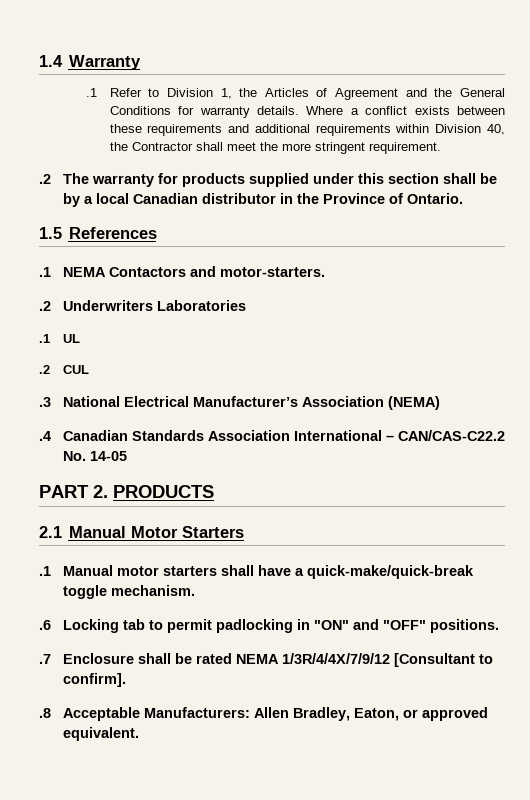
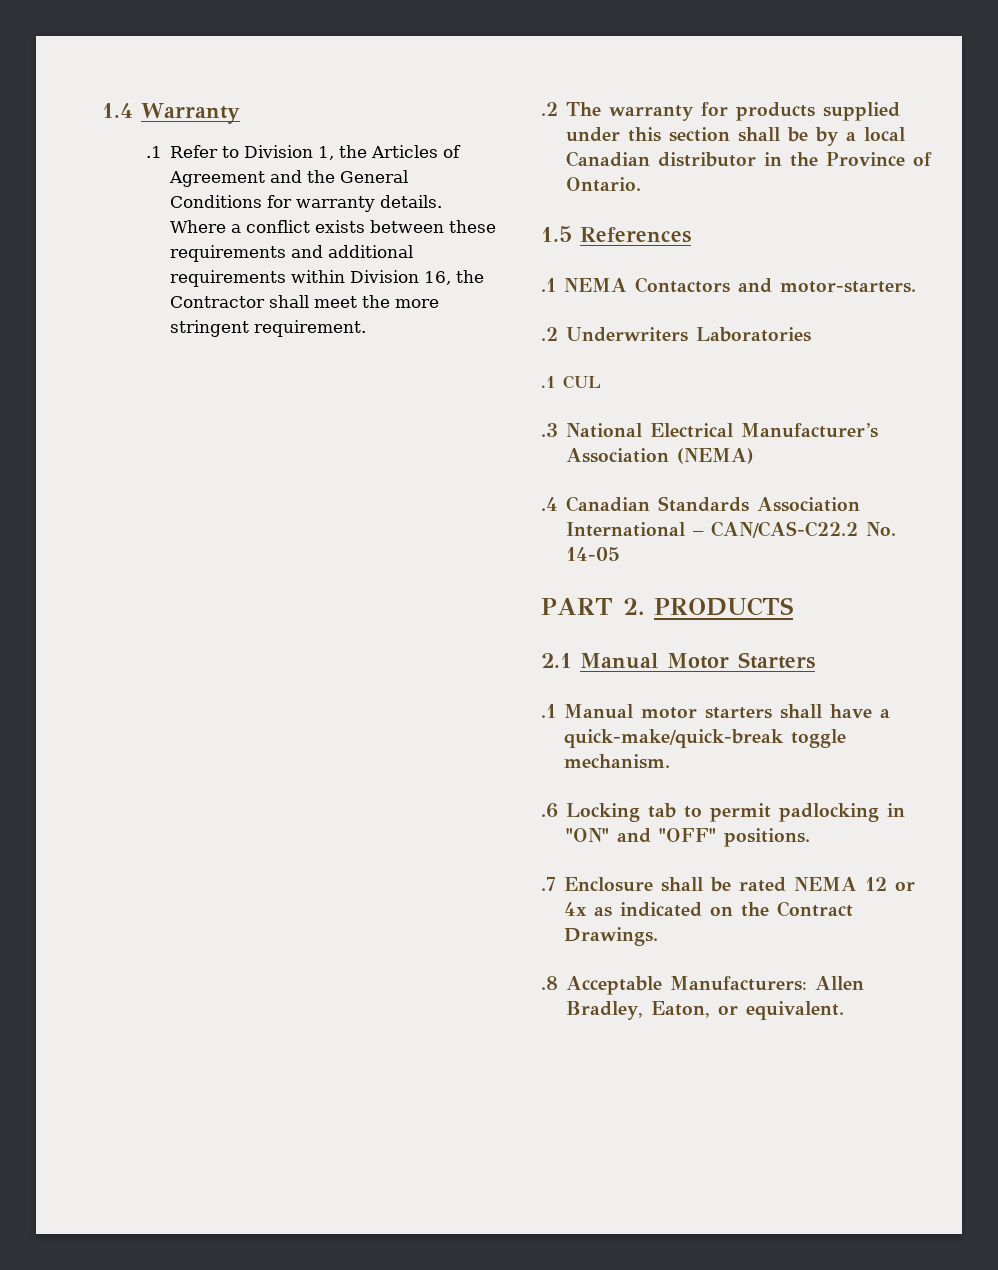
- Where a conflict exists between these requirements and additional requirements within Division 40, the Contractor shall meet the more stringent requirement.
+ Where a conflict exists between these requirements and additional requirements within Division 16, the Contractor shall meet the more stringent requirement.
- .1 UL
- .2 CUL
+ .1 CUL
- .7 Enclosure shall be rated NEMA 1/3R/4/4X/7/9/12 [Consultant to confirm].
+ .7 Enclosure shall be rated NEMA 12 or 4x as indicated on the Contract Drawings.
- .8 Acceptable Manufacturers: Allen Bradley, Eaton, or approved equivalent.
+ .8 Acceptable Manufacturers: Allen Bradley, Eaton, or equivalent.

